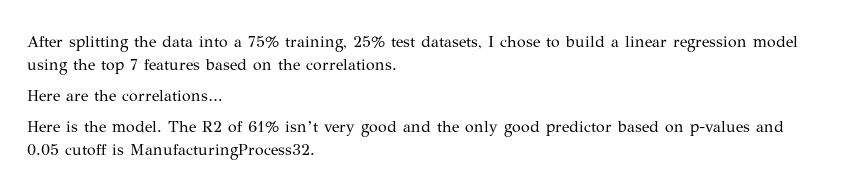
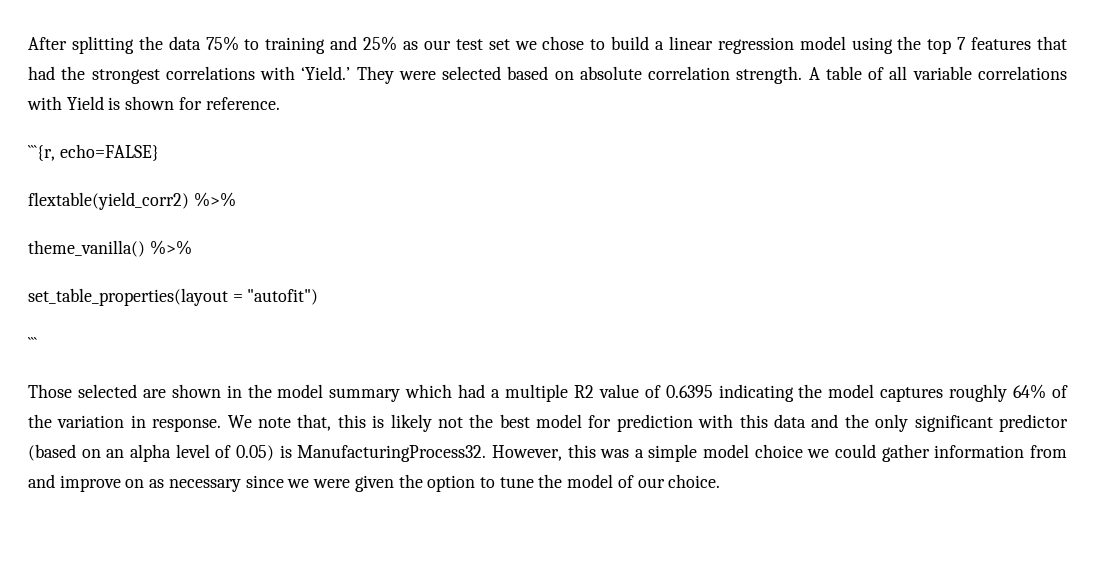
- After splitting the data into a 75% training, 25% test datasets, I chose to build a linear regression model using the top 7 features based on the correlations.
- Here are the correlations…
- Here is the model. The R2 of 61% isn’t very good and the only good predictor based on p-values and 0.05 cutoff is ManufacturingProcess32.
+ After splitting the data 75% to training and 25% as our test set we chose to build a linear regression model using the top 7 features that had the strongest correlations with ‘Yield.’ They were selected based on absolute correlation strength. A table of all variable correlations with Yield is shown for reference.
+ ```{r, echo=FALSE}
+ flextable(yield_corr2) %>%
+ theme_vanilla() %>%
+ set_table_properties(layout = "autofit")
+ ```
+ Those selected are shown in the model summary which had a multiple R2 value of 0.6395 indicating the model captures roughly 64% of the variation in response. We note that, this is likely not the best model for prediction with this data and the only significant predictor (based on an alpha level of 0.05) is ManufacturingProcess32. However, this was a simple model choice we could gather information from and improve on as necessary since we were given the option to tune the model of our choice.

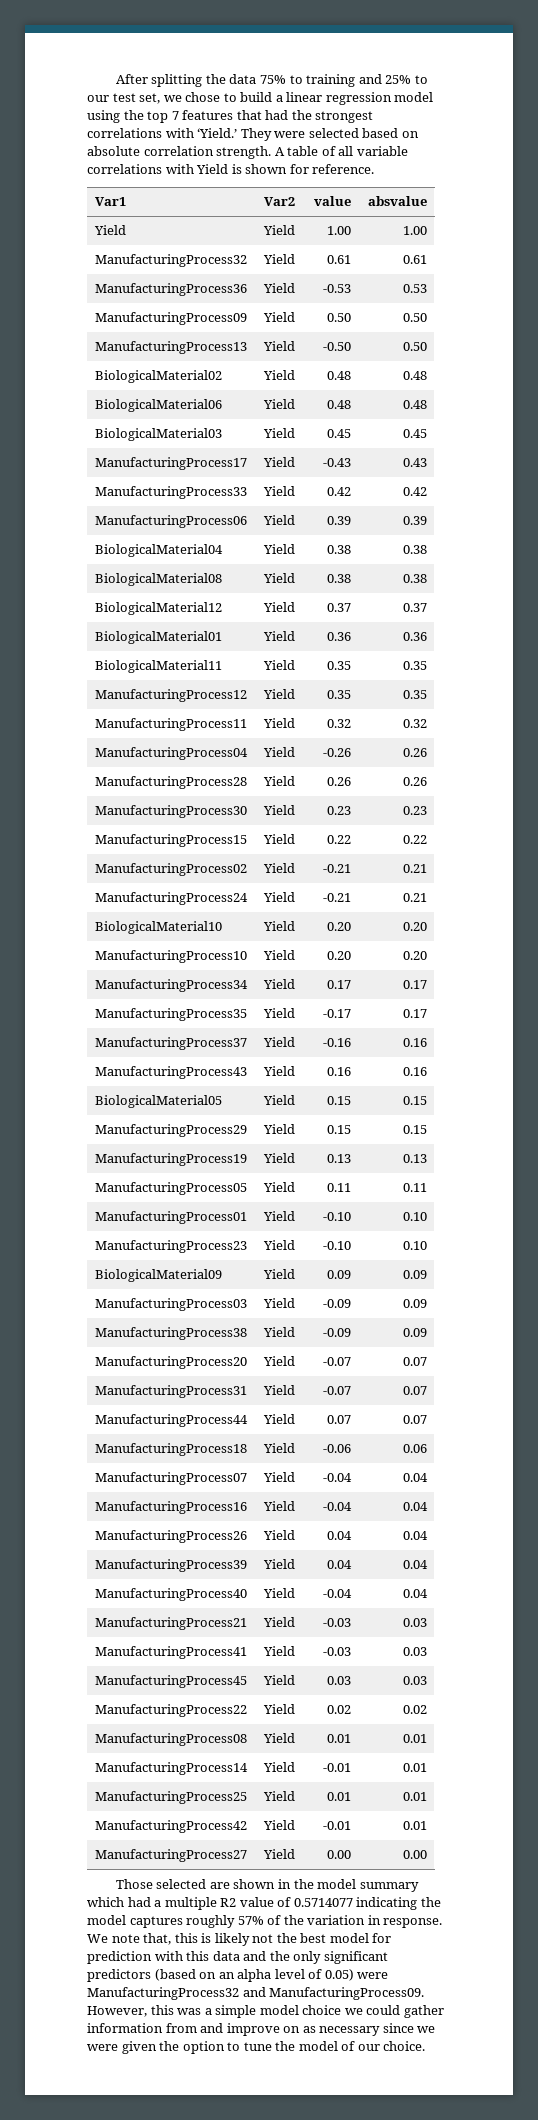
- After splitting the data 75% to training and 25% as our test set we chose to build a linear regression model using the top 7 features that had the strongest correlations with ‘Yield.’
+ After splitting the data 75% to training and 25% to our test set, we chose to build a linear regression model using the top 7 features that had the strongest correlations with ‘Yield.’
- ```{r, echo=FALSE}
- flextable(yield_corr2) %>%
- theme_vanilla() %>%
- set_table_properties(layout = "autofit")
- ```
+ Var1 | Var2 | value | absvalue
+ Yield | Yield | 1.00 | 1.00
+ ManufacturingProcess32 | Yield | 0.61 | 0.61
+ ManufacturingProcess36 | Yield | -0.53 | 0.53
+ ManufacturingProcess09 | Yield | 0.50 | 0.50
+ ManufacturingProcess13 | Yield | -0.50 | 0.50
+ BiologicalMaterial02 | Yield | 0.48 | 0.48
+ BiologicalMaterial06 | Yield | 0.48 | 0.48
+ BiologicalMaterial03 | Yield | 0.45 | 0.45
+ ManufacturingProcess17 | Yield | -0.43 | 0.43
+ ManufacturingProcess33 | Yield | 0.42 | 0.42
+ ManufacturingProcess06 | Yield | 0.39 | 0.39
+ BiologicalMaterial04 | Yield | 0.38 | 0.38
+ BiologicalMaterial08 | Yield | 0.38 | 0.38
+ BiologicalMaterial12 | Yield | 0.37 | 0.37
+ BiologicalMaterial01 | Yield | 0.36 | 0.36
+ BiologicalMaterial11 | Yield | 0.35 | 0.35
+ ManufacturingProcess12 | Yield | 0.35 | 0.35
+ ManufacturingProcess11 | Yield | 0.32 | 0.32
+ ManufacturingProcess04 | Yield | -0.26 | 0.26
+ ManufacturingProcess28 | Yield | 0.26 | 0.26
+ ManufacturingProcess30 | Yield | 0.23 | 0.23
+ ManufacturingProcess15 | Yield | 0.22 | 0.22
+ ManufacturingProcess02 | Yield | -0.21 | 0.21
+ ManufacturingProcess24 | Yield | -0.21 | 0.21
+ BiologicalMaterial10 | Yield | 0.20 | 0.20
+ ManufacturingProcess10 | Yield | 0.20 | 0.20
+ ManufacturingProcess34 | Yield | 0.17 | 0.17
+ ManufacturingProcess35 | Yield | -0.17 | 0.17
+ ManufacturingProcess37 | Yield | -0.16 | 0.16
+ ManufacturingProcess43 | Yield | 0.16 | 0.16
+ BiologicalMaterial05 | Yield | 0.15 | 0.15
+ ManufacturingProcess29 | Yield | 0.15 | 0.15
+ ManufacturingProcess19 | Yield | 0.13 | 0.13
+ ManufacturingProcess05 | Yield | 0.11 | 0.11
+ ManufacturingProcess01 | Yield | -0.10 | 0.10
+ ManufacturingProcess23 | Yield | -0.10 | 0.10
+ BiologicalMaterial09 | Yield | 0.09 | 0.09
+ ManufacturingProcess03 | Yield | -0.09 | 0.09
+ ManufacturingProcess38 | Yield | -0.09 | 0.09
+ ManufacturingProcess20 | Yield | -0.07 | 0.07
+ ManufacturingProcess31 | Yield | -0.07 | 0.07
+ ManufacturingProcess44 | Yield | 0.07 | 0.07
+ ManufacturingProcess18 | Yield | -0.06 | 0.06
+ ManufacturingProcess07 | Yield | -0.04 | 0.04
+ ManufacturingProcess16 | Yield | -0.04 | 0.04
+ ManufacturingProcess26 | Yield | 0.04 | 0.04
+ ManufacturingProcess39 | Yield | 0.04 | 0.04
+ ManufacturingProcess40 | Yield | -0.04 | 0.04
+ ManufacturingProcess21 | Yield | -0.03 | 0.03
+ ManufacturingProcess41 | Yield | -0.03 | 0.03
+ ManufacturingProcess45 | Yield | 0.03 | 0.03
+ ManufacturingProcess22 | Yield | 0.02 | 0.02
+ ManufacturingProcess08 | Yield | 0.01 | 0.01
+ ManufacturingProcess14 | Yield | -0.01 | 0.01
+ ManufacturingProcess25 | Yield | 0.01 | 0.01
+ ManufacturingProcess42 | Yield | -0.01 | 0.01
+ ManufacturingProcess27 | Yield | 0.00 | 0.00
- Those selected are shown in the model summary which had a multiple R2 value of 0.6395 indicating the model captures roughly 64% of the variation in response.
+ Those selected are shown in the model summary which had a multiple R2 value of 0.5714077 indicating the model captures roughly 57% of the variation in response.
- We note that, this is likely not the best model for prediction with this data and the only significant predictor (based on an alpha level of 0.05) is ManufacturingProcess32.
+ We note that, this is likely not the best model for prediction with this data and the only significant predictors (based on an alpha level of 0.05) were ManufacturingProcess32 and ManufacturingProcess09.

